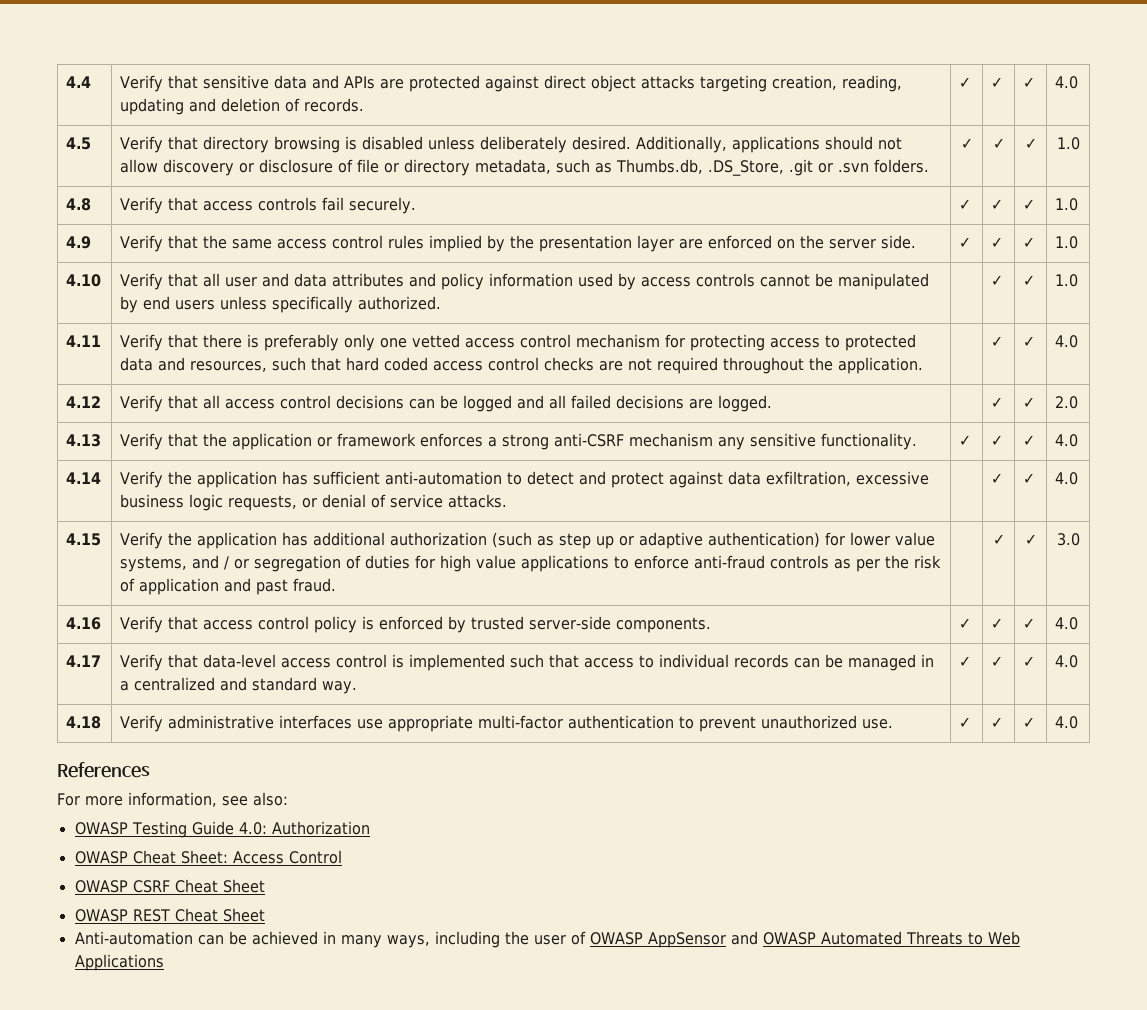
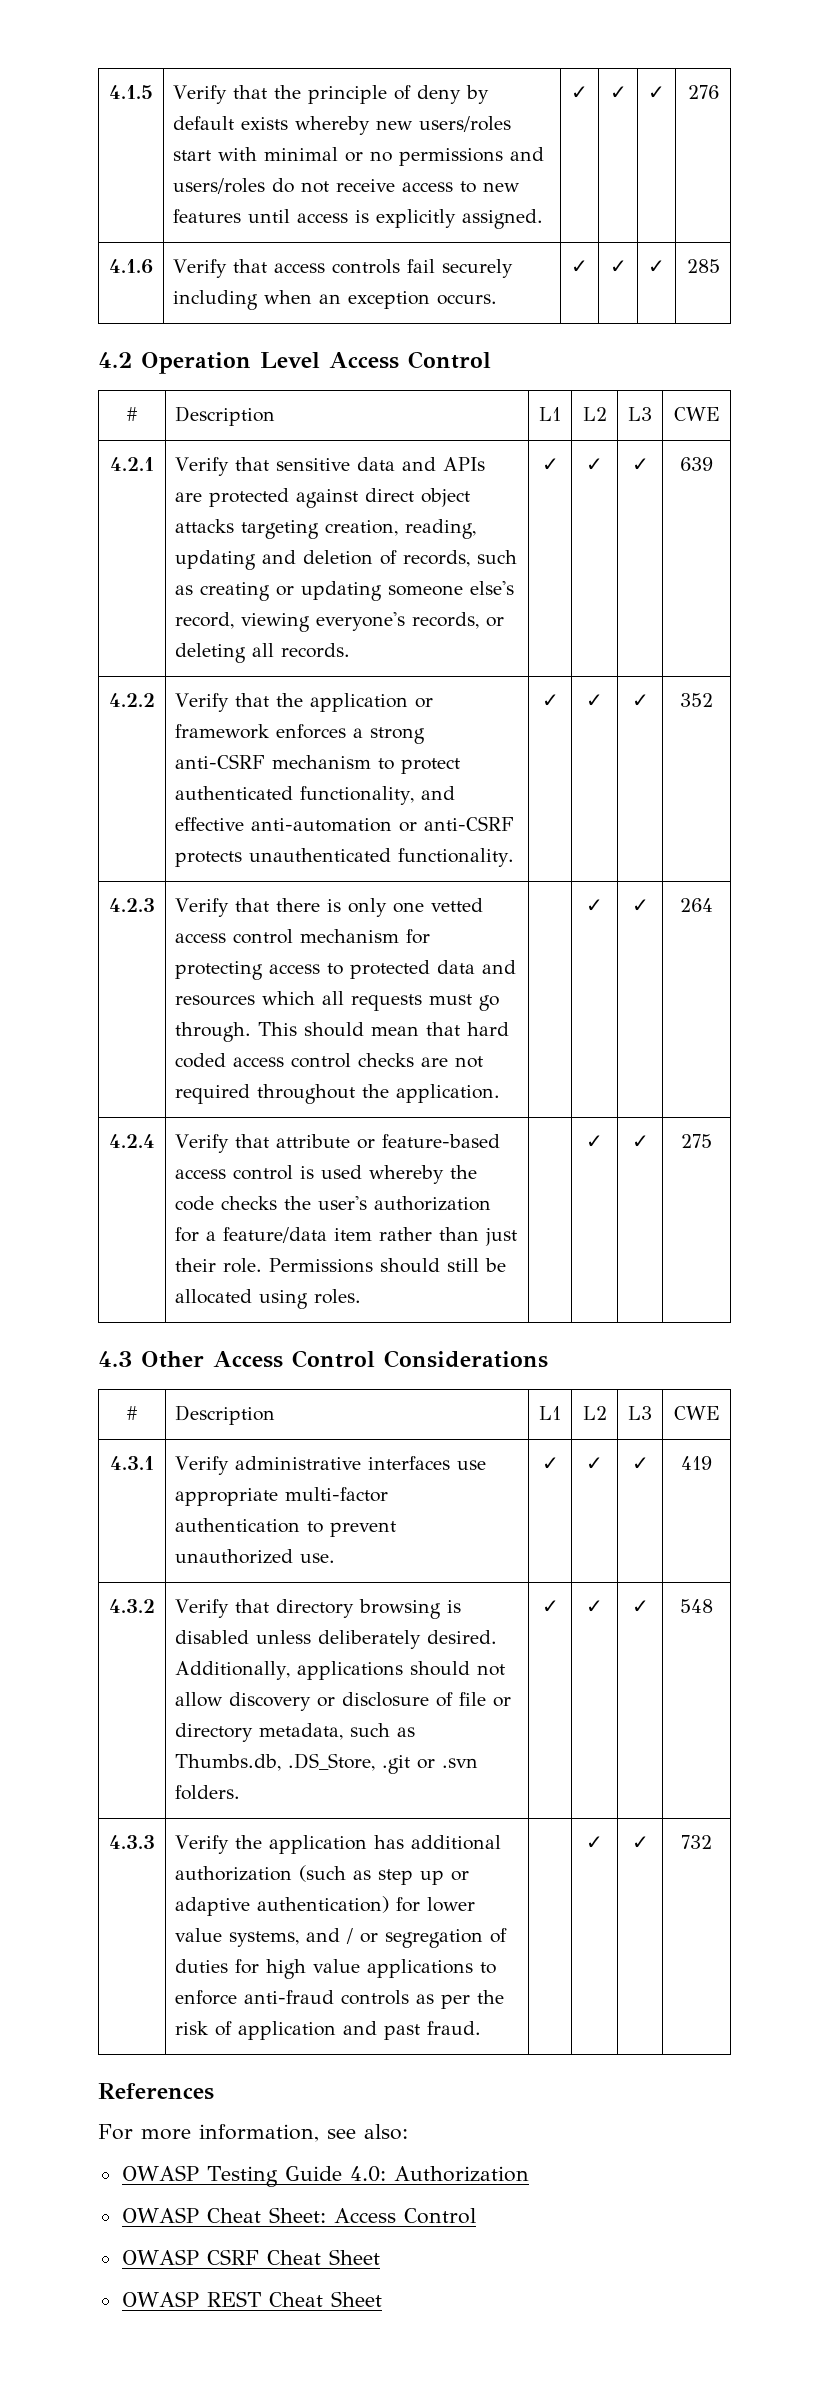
- 4.4 | Verify that sensitive data and APIs are protected against direct object attacks targeting creation, reading, updating and deletion of records. | ✓ | ✓ | ✓ | 4.0
- 4.5 | Verify that directory browsing is disabled unless deliberately desired. Additionally, applications should not allow discovery or disclosure of file or directory metadata, such as Thumbs.db, .DS_Store, .git or .svn folders. | ✓ | ✓ | ✓ | 1.0
- 4.8 | Verify that access controls fail securely. | ✓ | ✓ | ✓ | 1.0
- 4.9 | Verify that the same access control rules implied by the presentation layer are enforced on the server side. | ✓ | ✓ | ✓ | 1.0
- 4.10 | Verify that all user and data attributes and policy information used by access controls cannot be manipulated by end users unless specifically authorized. | | ✓ | ✓ | 1.0
- 4.11 | Verify that there is preferably only one vetted access control mechanism for protecting access to protected data and resources, such that hard coded access control checks are not required throughout the application. | | ✓ | ✓ | 4.0
- 4.12 | Verify that all access control decisions can be logged and all failed decisions are logged. | | ✓ | ✓ | 2.0
- 4.13 | Verify that the application or framework enforces a strong anti-CSRF mechanism any sensitive functionality. | ✓ | ✓ | ✓ | 4.0
- 4.14 | Verify the application has sufficient anti-automation to detect and protect against data exfiltration, excessive business logic requests, or denial of service attacks. | | ✓ | ✓ | 4.0
- 4.15
+ 4.1.5 | Verify that the principle of deny by default exists whereby new users/roles start with minimal or no permissions and users/roles do not receive access to new features until access is explicitly assigned. | ✓ | ✓ | ✓ | 276
+ 4.1.6 | Verify that access controls fail securely including when an exception occurs. | ✓ | ✓ | ✓ | 285
+ 4.2 Operation Level Access Control
+ # | Description | L1 | L2 | L3 | CWE
+ 4.2.1 | Verify that sensitive data and APIs are protected against direct object attacks targeting creation, reading, updating and deletion of records, such as creating or updating someone else's record, viewing everyone's records, or deleting all records. | ✓ | ✓ | ✓ | 639
+ 4.2.2 | Verify that the application or framework enforces a strong anti-CSRF mechanism to protect authenticated functionality, and effective anti-automation or anti-CSRF protects unauthenticated functionality. | ✓ | ✓ | ✓ | 352
+ 4.2.3 | Verify that there is only one vetted access control mechanism for protecting access to protected data and resources which all requests must go through. This should mean that hard coded access control checks are not required throughout the application. | | ✓ | ✓ | 264
+ 4.2.4 | Verify that attribute or feature-based access control is used whereby the code checks the user's authorization for a feature/data item rather than just their role. Permissions should still be allocated using roles. | | ✓ | ✓ | 275
+ 4.3 Other Access Control Considerations
+ # | Description | L1 | L2 | L3 | CWE
+ 4.3.1 | Verify administrative interfaces use appropriate multi-factor authentication to prevent unauthorized use. | ✓ | ✓ | ✓ | 419
+ 4.3.2 | Verify that directory browsing is disabled unless deliberately desired. Additionally, applications should not allow discovery or disclosure of file or directory metadata, such as Thumbs.db, .DS_Store, .git or .svn folders. | ✓ | ✓ | ✓ | 548
+ 4.3.3
- 3.0
- 4.16 | Verify that access control policy is enforced by trusted server-side components. | ✓ | ✓ | ✓ | 4.0
- 4.17 | Verify that data-level access control is implemented such that access to individual records can be managed in a centralized and standard way. | ✓ | ✓ | ✓ | 4.0
- 4.18 | Verify administrative interfaces use appropriate multi-factor authentication to prevent unauthorized use. | ✓ | ✓ | ✓ | 4.0
+ 732
- Anti-automation can be achieved in many ways, including the user of OWASP AppSensor and OWASP Automated Threats to Web Applications

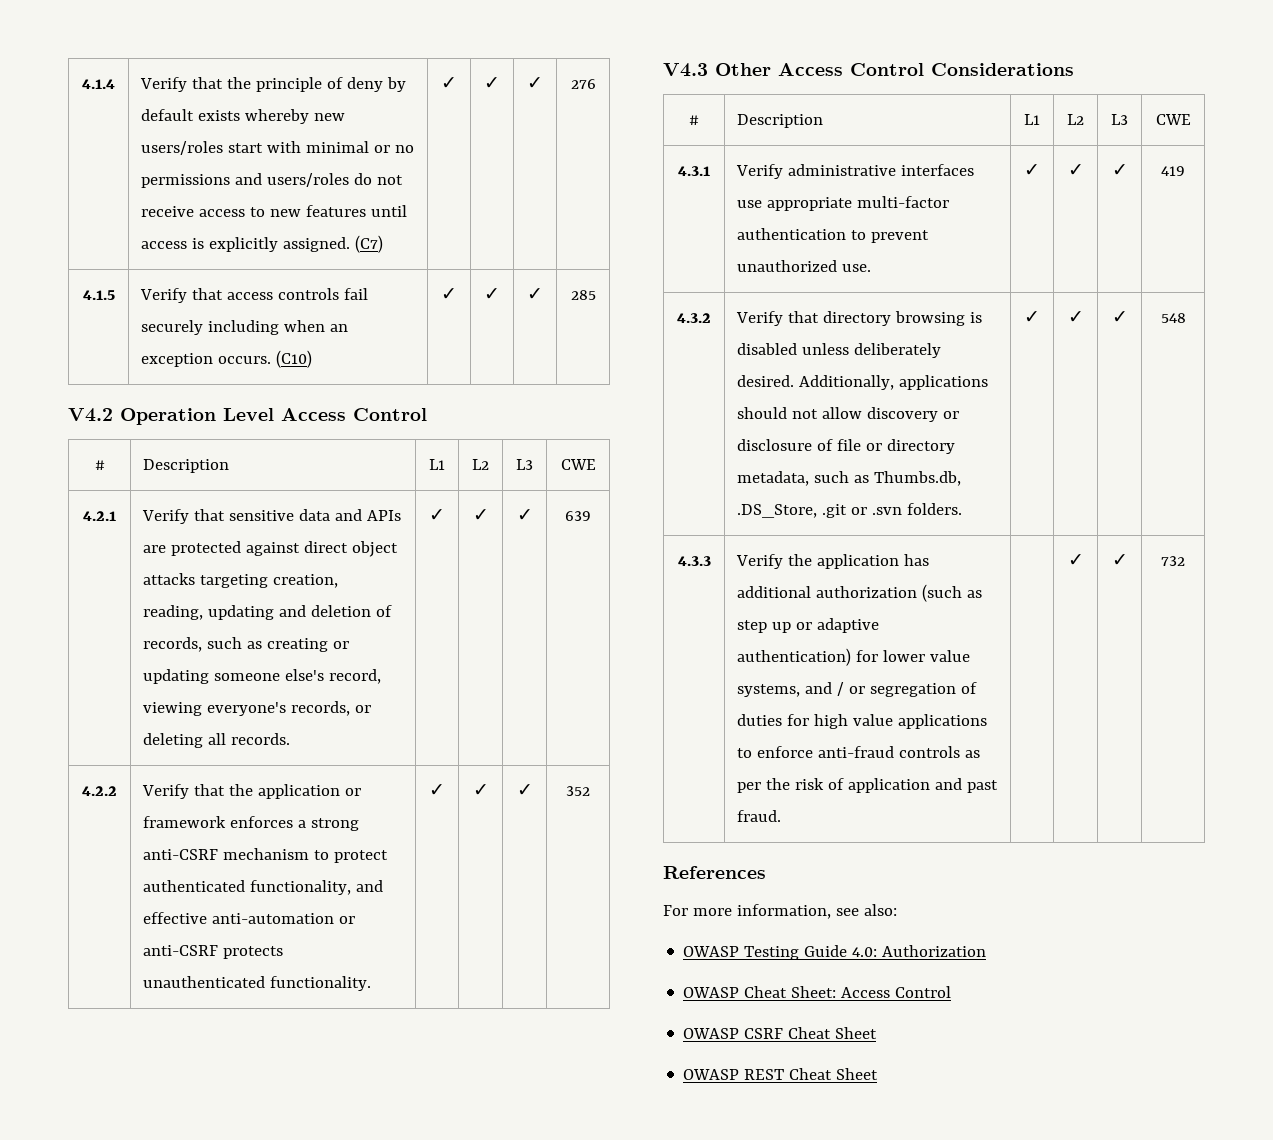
- 4.1.5 | Verify that the principle of deny by default exists whereby new users/roles start with minimal or no permissions and users/roles do not receive access to new features until access is explicitly assigned. | ✓ | ✓ | ✓ | 276
+ 4.1.4 | Verify that the principle of deny by default exists whereby new users/roles start with minimal or no permissions and users/roles do not receive access to new features until access is explicitly assigned. (C7) | ✓ | ✓ | ✓ | 276
- 4.1.6 | Verify that access controls fail securely including when an exception occurs. | ✓ | ✓ | ✓ | 285
+ 4.1.5 | Verify that access controls fail securely including when an exception occurs. (C10) | ✓ | ✓ | ✓ | 285
- 4.2 Operation Level Access Control
+ V4.2 Operation Level Access Control
- 4.2.3 | Verify that there is only one vetted access control mechanism for protecting access to protected data and resources which all requests must go through. This should mean that hard coded access control checks are not required throughout the application. | | ✓ | ✓ | 264
- 4.2.4 | Verify that attribute or feature-based access control is used whereby the code checks the user's authorization for a feature/data item rather than just their role. Permissions should still be allocated using roles. | | ✓ | ✓ | 275
- 4.3 Other Access Control Considerations
+ V4.3 Other Access Control Considerations

